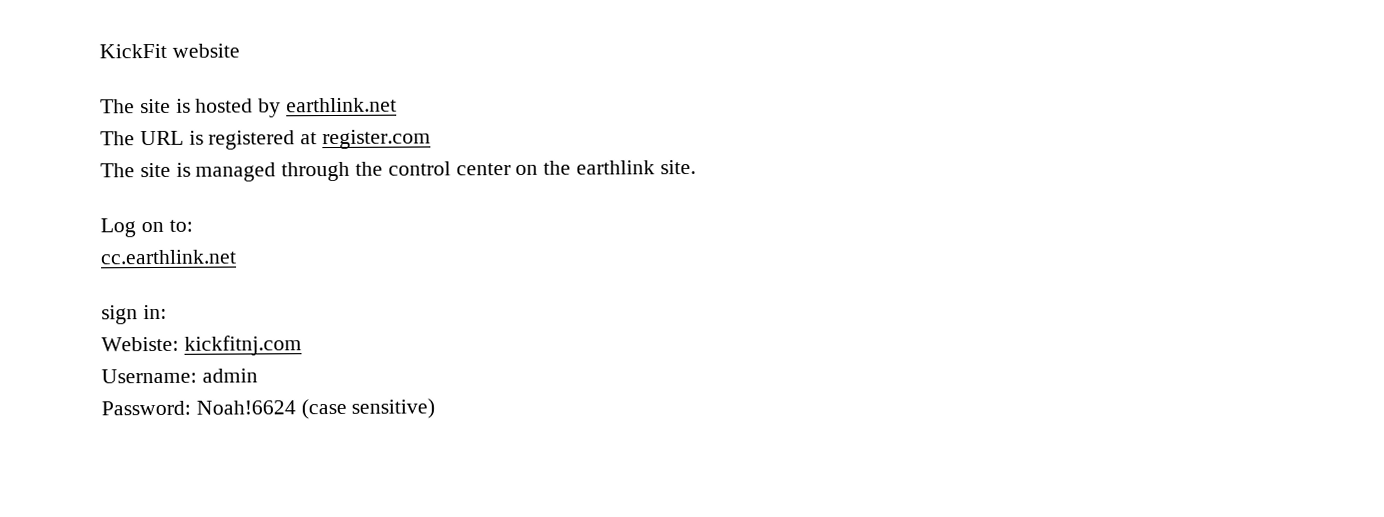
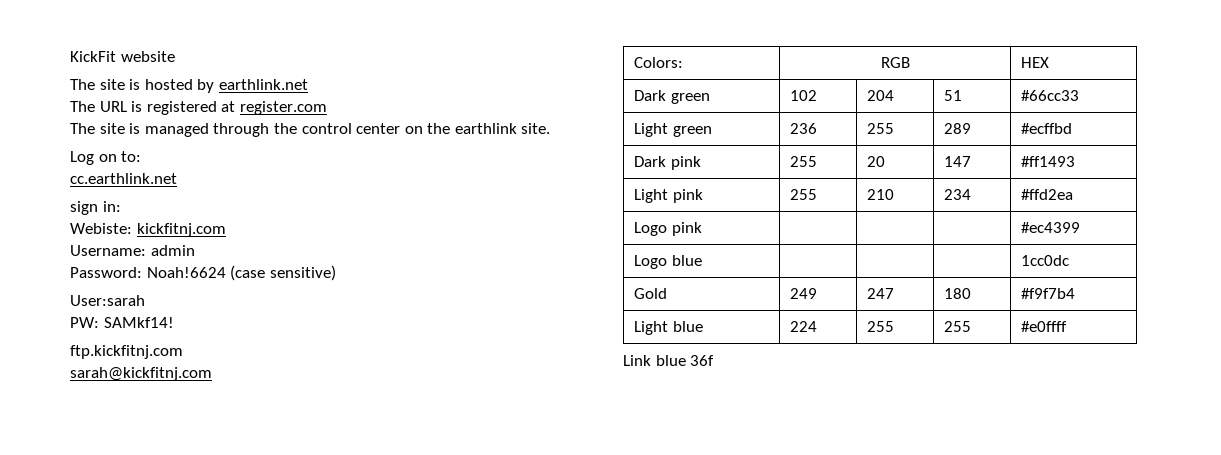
+ User:sarah
+ PW: SAMkf14!
+ ftp.kickfitnj.com
+ sarah@kickfitnj.com
+ Colors: | RGB | HEX
+ Dark green | 102 | 204 | 51 | #66cc33
+ Light green | 236 | 255 | 289 | #ecffbd
+ Dark pink | 255 | 20 | 147 | #ff1493
+ Light pink | 255 | 210 | 234 | #ffd2ea
+ Logo pink | | | | #ec4399
+ Logo blue | | | | 1cc0dc
+ Gold | 249 | 247 | 180 | #f9f7b4
+ Light blue | 224 | 255 | 255 | #e0ffff
+ Link blue 36f

